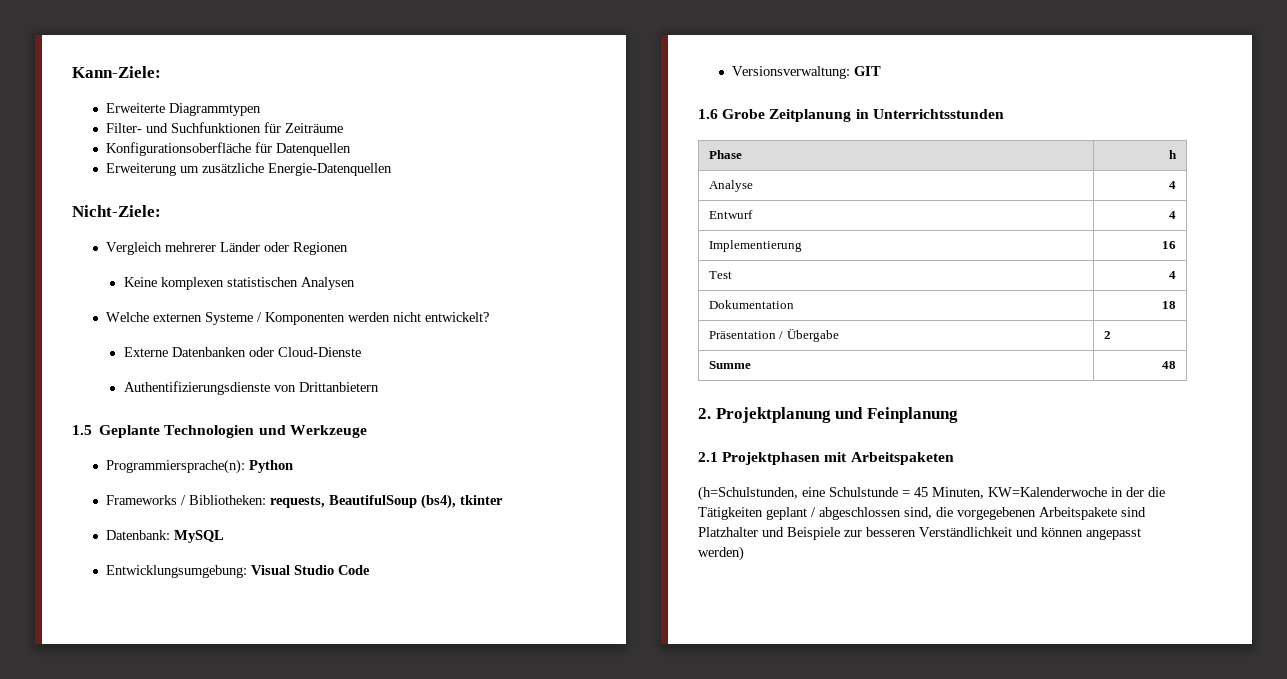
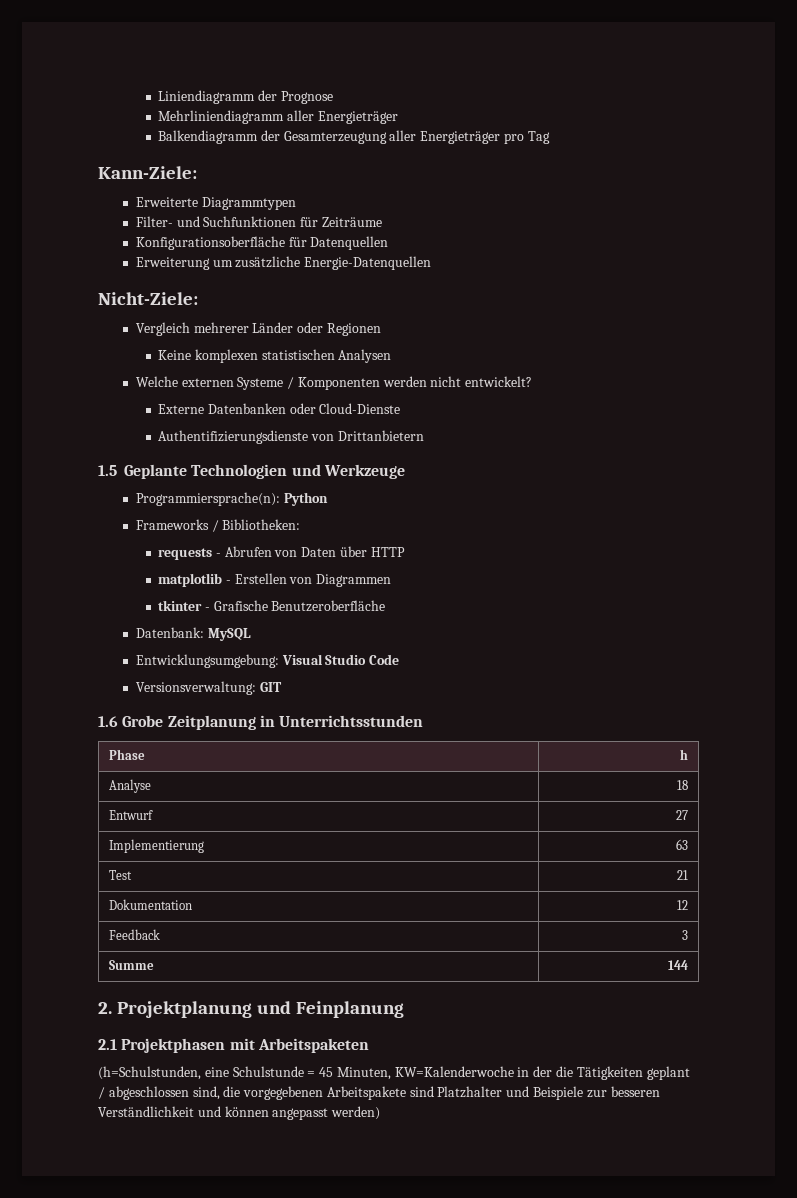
+ Liniendiagramm der Prognose
+ Mehrliniendiagramm aller Energieträger
+ Balkendiagramm der Gesamterzeugung aller Energieträger pro Tag
- Frameworks / Bibliotheken: requests, BeautifulSoup (bs4), tkinter
+ Frameworks / Bibliotheken:
+ requests - Abrufen von Daten über HTTP
+ matplotlib - Erstellen von Diagrammen
+ tkinter - Grafische Benutzeroberfläche
- Analyse | 4
+ Analyse | 18
- Entwurf | 4
+ Entwurf | 27
- Implementierung | 16
+ Implementierung | 63
- Test | 4
+ Test | 21
- Dokumentation | 18
- Präsentation / Übergabe | 2
+ Dokumentation | 12
+ Feedback | 3
- Summe | 48
+ Summe | 144

